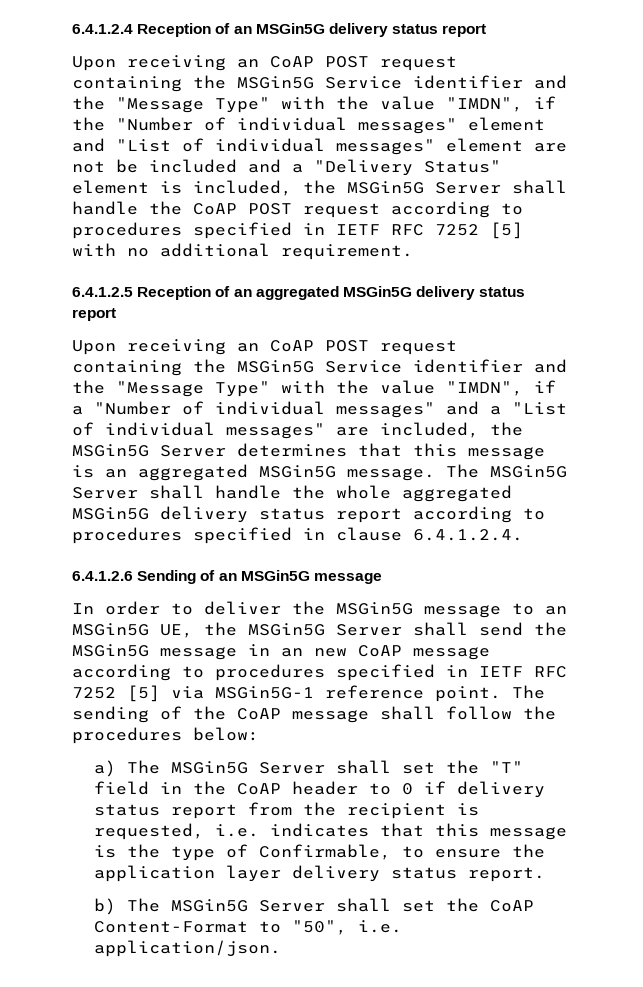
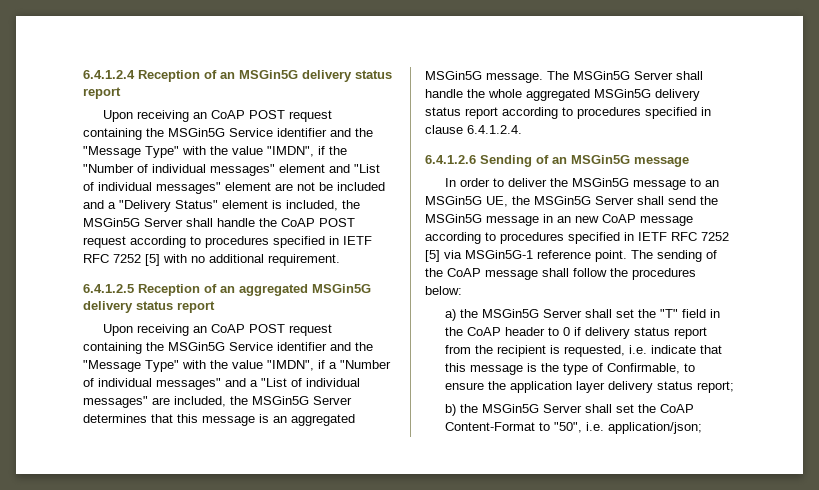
- a) The MSGin5G Server shall set the "T" field in the CoAP header to 0 if delivery status report from the recipient is requested, i.e. indicates that this message is the type of Confirmable, to ensure the application layer delivery status report.
+ a) the MSGin5G Server shall set the "T" field in the CoAP header to 0 if delivery status report from the recipient is requested, i.e. indicate that this message is the type of Confirmable, to ensure the application layer delivery status report;
- b) The MSGin5G Server shall set the CoAP Content-Format to "50", i.e. application/json.
+ b) the MSGin5G Server shall set the CoAP Content-Format to "50", i.e. application/json;

